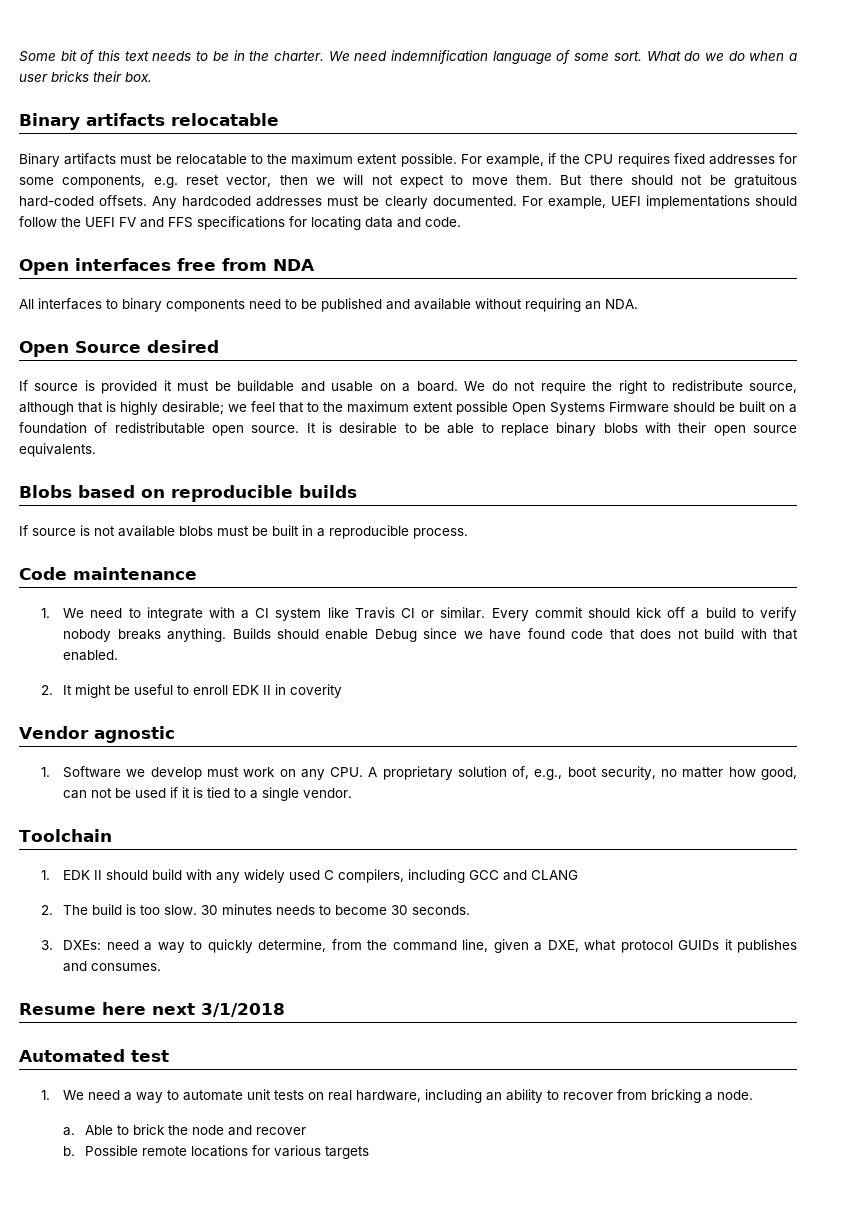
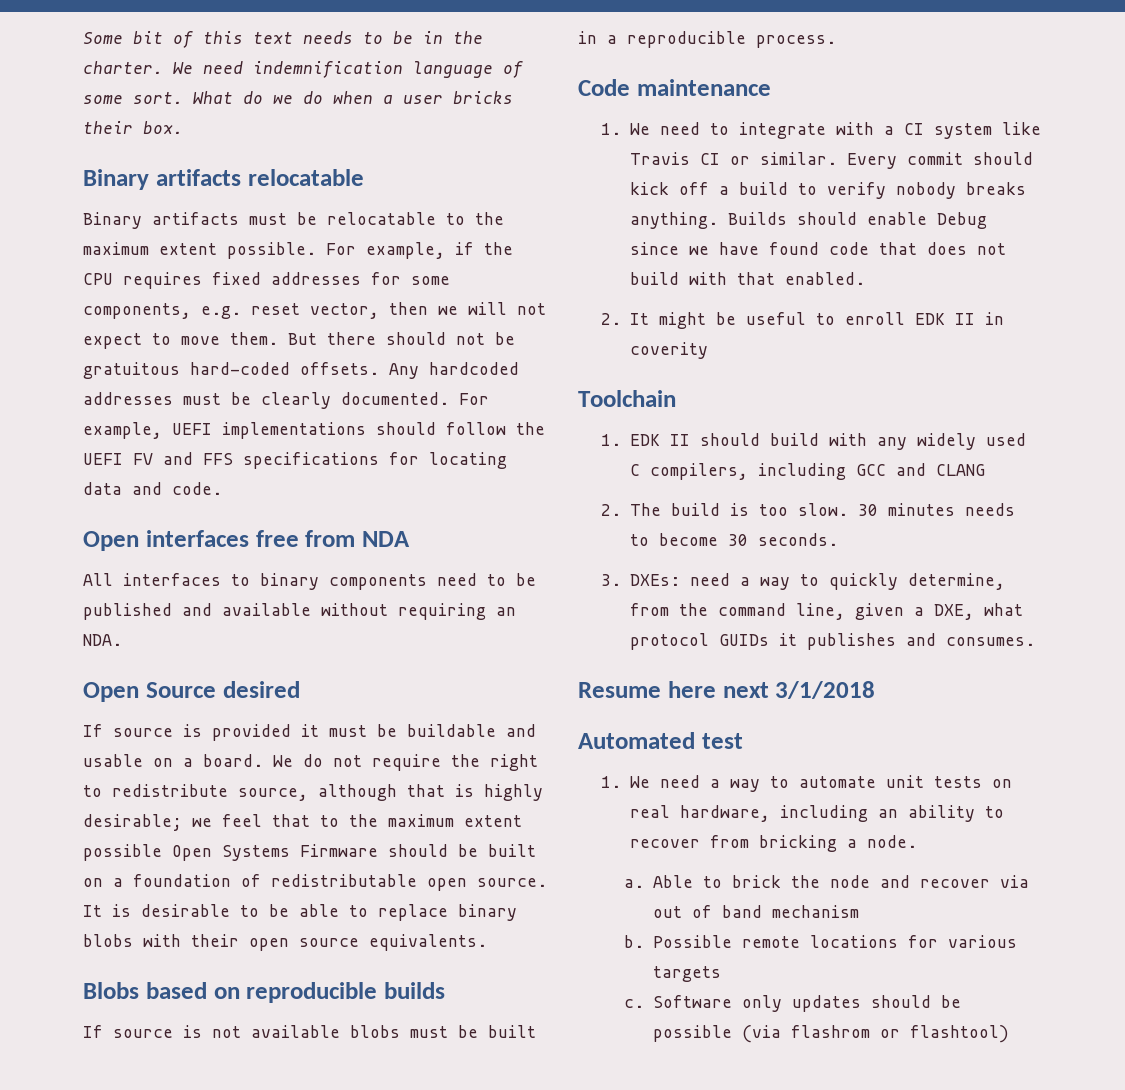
- Vendor agnostic
- 1. Software we develop must work on any CPU. A proprietary solution of, e.g., boot security, no matter how good, can not be used if it is tied to a single vendor.
- Able to brick the node and recover
+ Able to brick the node and recover via out of band mechanism
+ c. Software only updates should be possible (via flashrom or flashtool)

